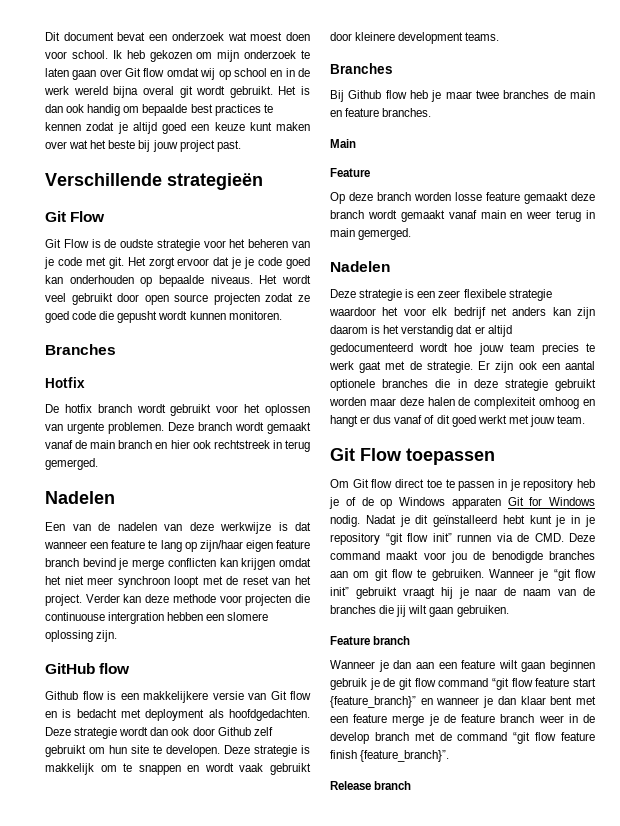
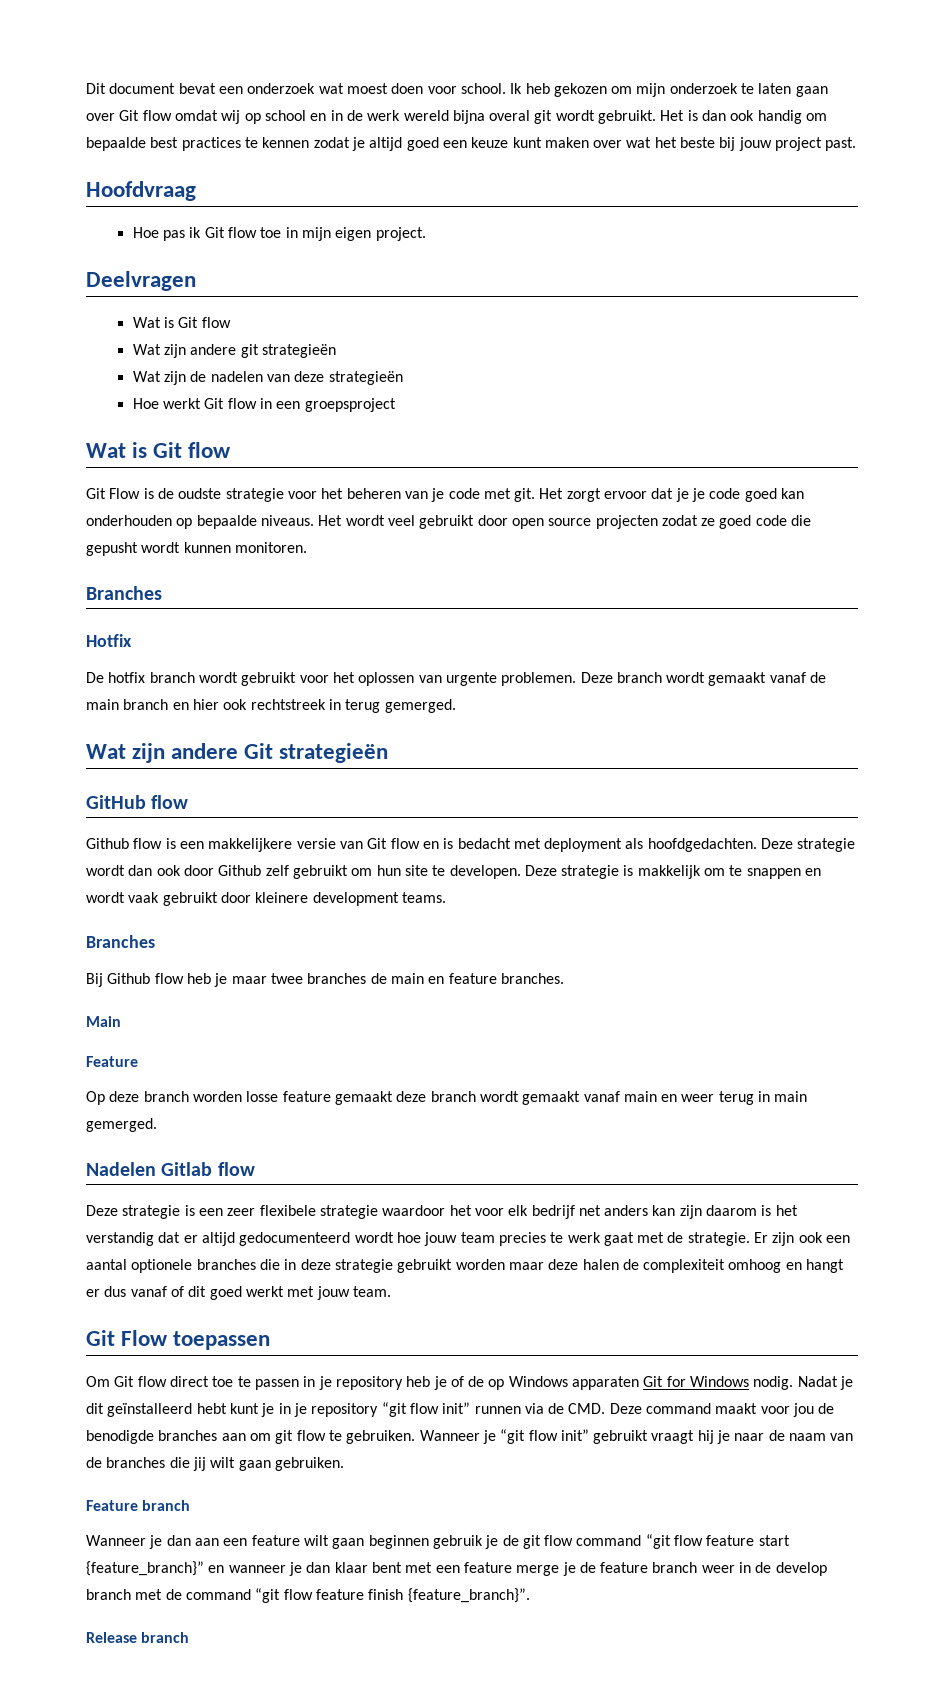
- Verschillende strategieën
- Git Flow
+ Hoofdvraag
+ Hoe pas ik Git flow toe in mijn eigen project.
+ Deelvragen
+ Wat is Git flow
+ Wat zijn andere git strategieën
+ Wat zijn de nadelen van deze strategieën
+ Hoe werkt Git flow in een groepsproject
+ Wat is Git flow
  Deze branch wordt gemaakt vanaf de main branch en hier ook rechtstreek in terug gemerged.
- Nadelen
- Een van de nadelen van deze werkwijze is dat wanneer een feature te lang op zijn/haar eigen feature branch bevind je merge conflicten kan krijgen omdat het niet meer synchroon loopt met de reset van het project. Verder kan deze methode voor projecten die continuouse intergration hebben een slomere oplossing zijn.
+ Wat zijn andere Git strategieën
  Op deze branch worden losse feature gemaakt deze branch wordt gemaakt vanaf main en weer terug in main gemerged.
- Nadelen
+ Nadelen Gitlab flow

